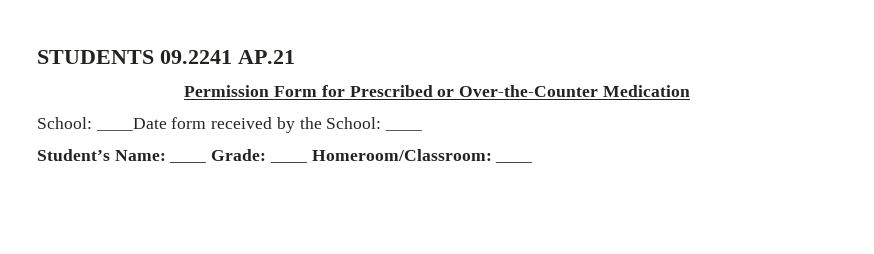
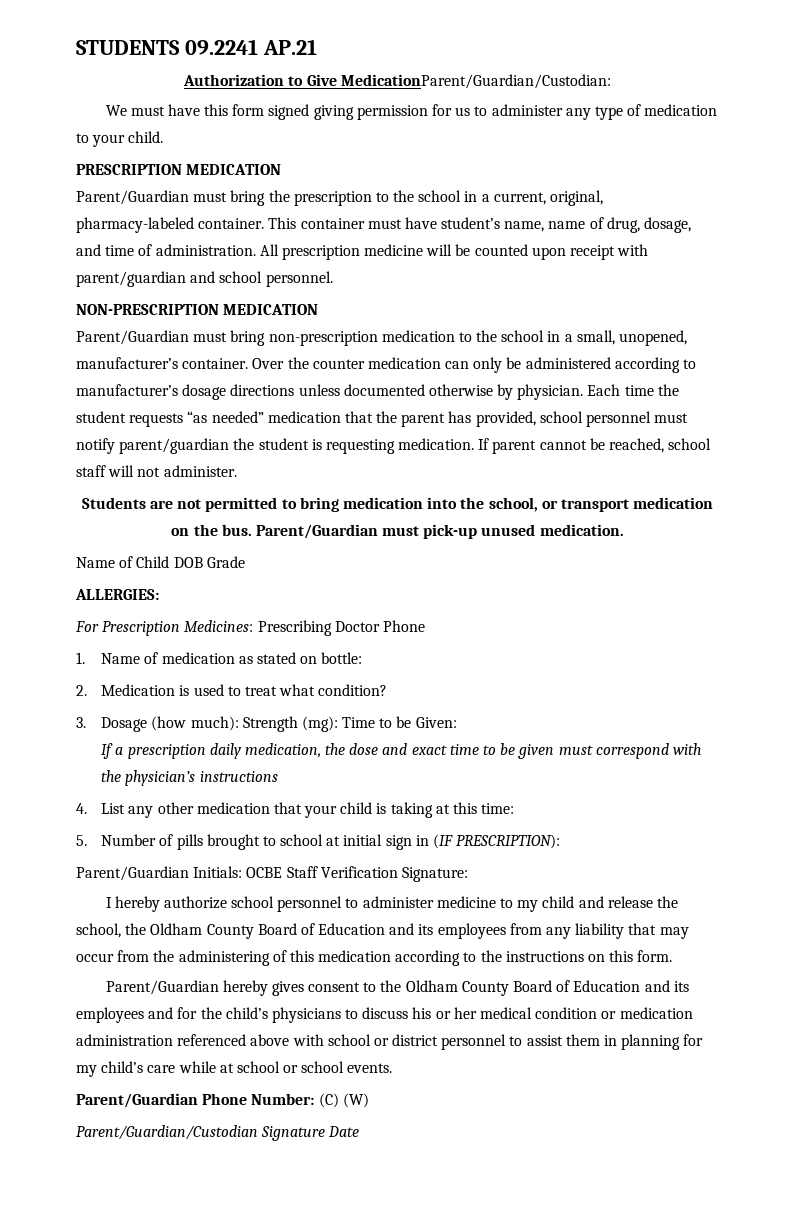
- Permission Form for Prescribed or Over-the-Counter Medication
- School: ____Date form received by the School: ____
- Student’s Name: ____ Grade: ____ Homeroom/Classroom: ____
+ Authorization to Give MedicationParent/Guardian/Custodian:
+ We must have this form signed giving permission for us to administer any type of medication to your child.
+ PRESCRIPTION MEDICATION
+ Parent/Guardian must bring the prescription to the school in a current, original, pharmacy-labeled container. This container must have student’s name, name of drug, dosage, and time of administration. All prescription medicine will be counted upon receipt with parent/guardian and school personnel.
+ NON-PRESCRIPTION MEDICATION
+ Parent/Guardian must bring non-prescription medication to the school in a small, unopened, manufacturer’s container. Over the counter medication can only be administered according to manufacturer’s dosage directions unless documented otherwise by physician. Each time the student requests “as needed” medication that the parent has provided, school personnel must notify parent/guardian the student is requesting medication. If parent cannot be reached, school staff will not administer.
+ Students are not permitted to bring medication into the school, or transport medication on the bus. Parent/Guardian must pick-up unused medication.
+ Name of Child DOB Grade
+ ALLERGIES:
+ For Prescription Medicines: Prescribing Doctor Phone
+ 1. Name of medication as stated on bottle:
+ 2. Medication is used to treat what condition?
+ 3. Dosage (how much): Strength (mg): Time to be Given:
+ If a prescription daily medication, the dose and exact time to be given must correspond with the physician’s instructions
+ 4. List any other medication that your child is taking at this time:
+ 5. Number of pills brought to school at initial sign in (IF PRESCRIPTION):
+ Parent/Guardian Initials: OCBE Staff Verification Signature:
+ I hereby authorize school personnel to administer medicine to my child and release the school, the Oldham County Board of Education and its employees from any liability that may occur from the administering of this medication according to the instructions on this form.
+ Parent/Guardian hereby gives consent to the Oldham County Board of Education and its employees and for the child’s physicians to discuss his or her medical condition or medication administration referenced above with school or district personnel to assist them in planning for my child’s care while at school or school events.
+ Parent/Guardian Phone Number: (C) (W)
+ Parent/Guardian/Custodian Signature Date

